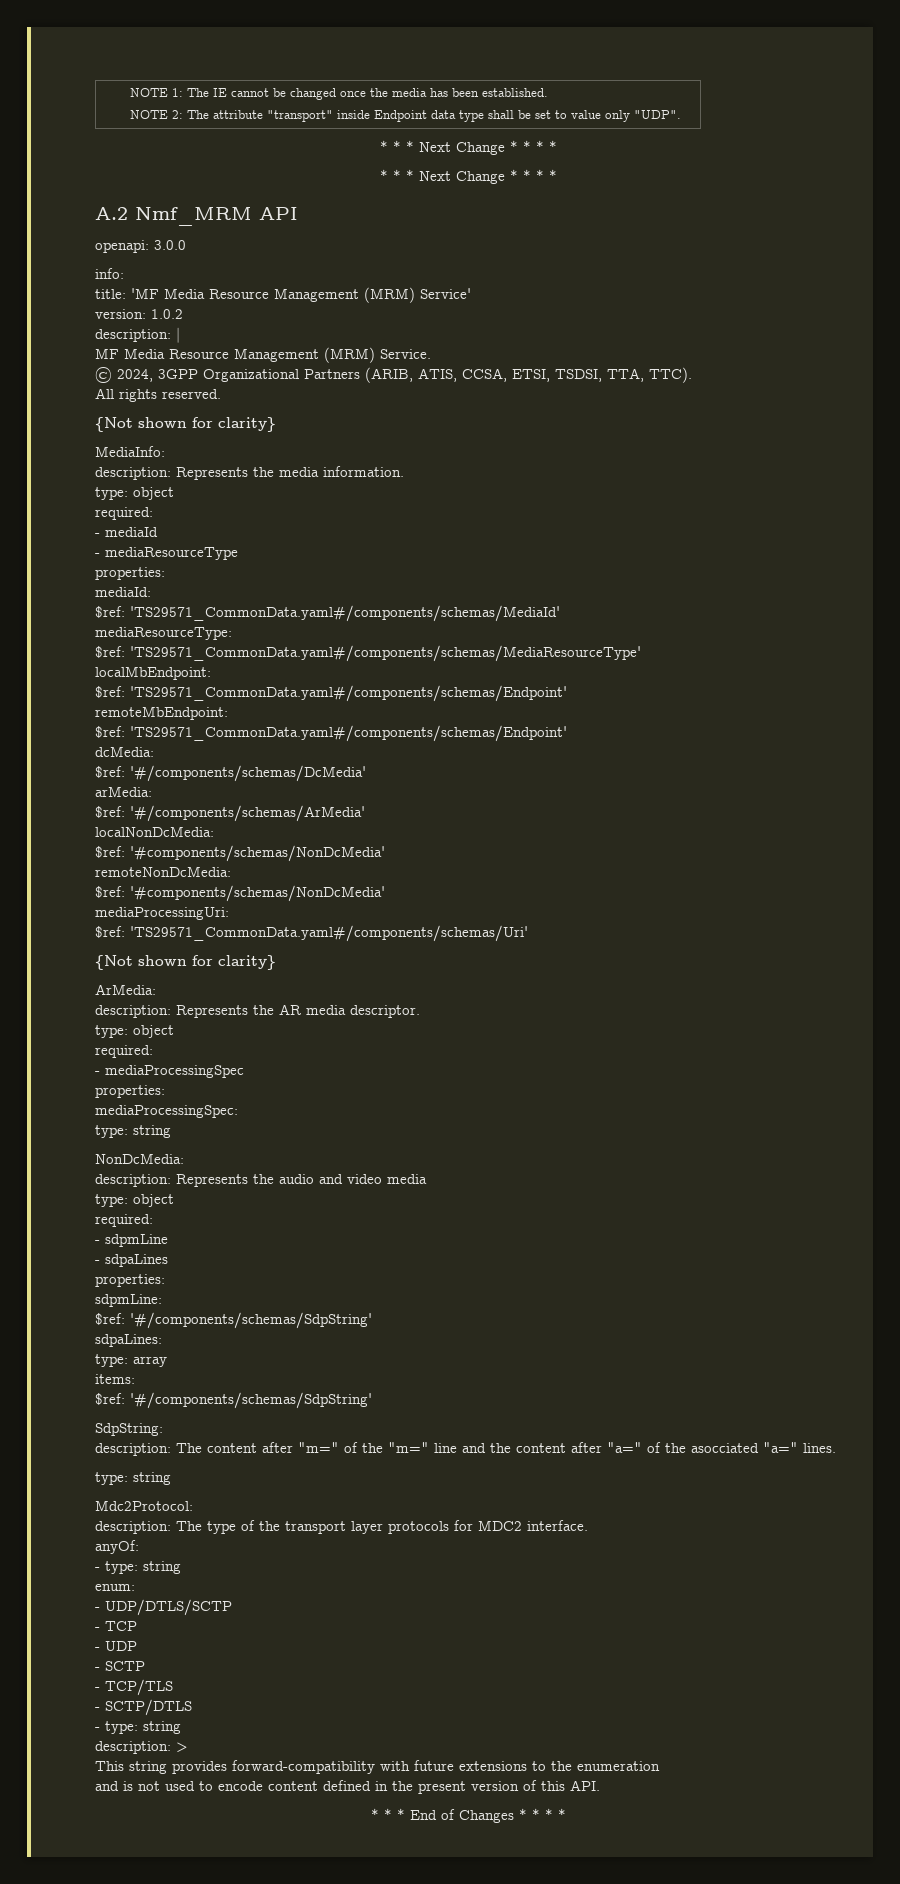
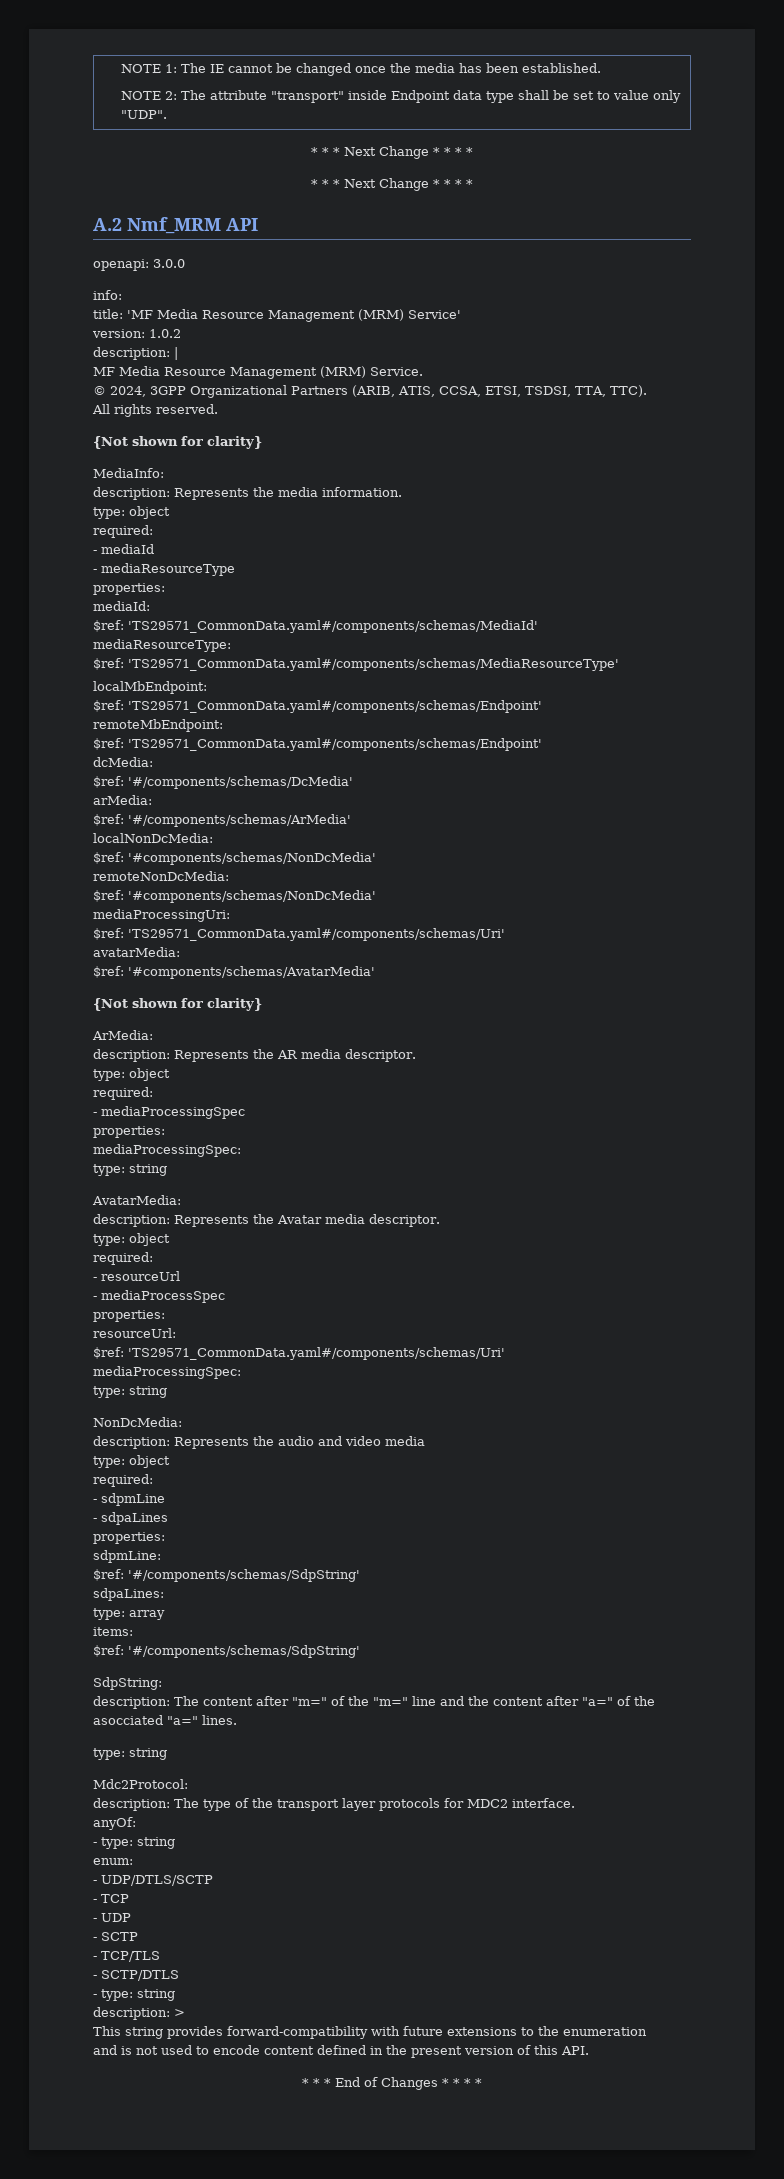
+ avatarMedia:
+ $ref: '#components/schemas/AvatarMedia'
+ AvatarMedia:
+ description: Represents the Avatar media descriptor.
+ type: object
+ required:
+ - resourceUrl
+ - mediaProcessSpec
+ properties:
+ resourceUrl:
+ $ref: 'TS29571_CommonData.yaml#/components/schemas/Uri'
+ mediaProcessingSpec:
+ type: string

